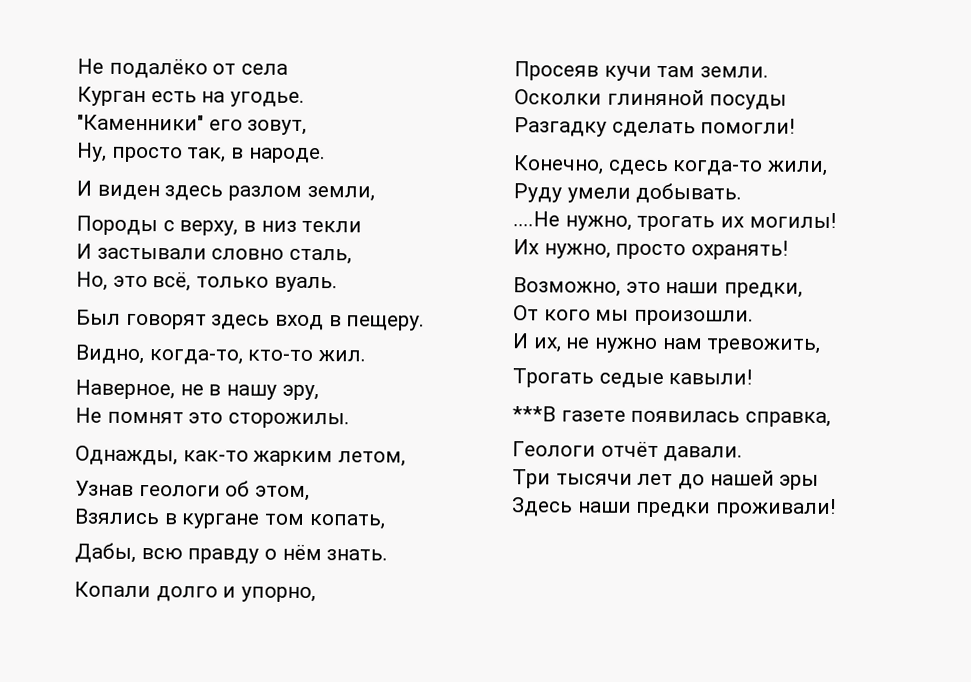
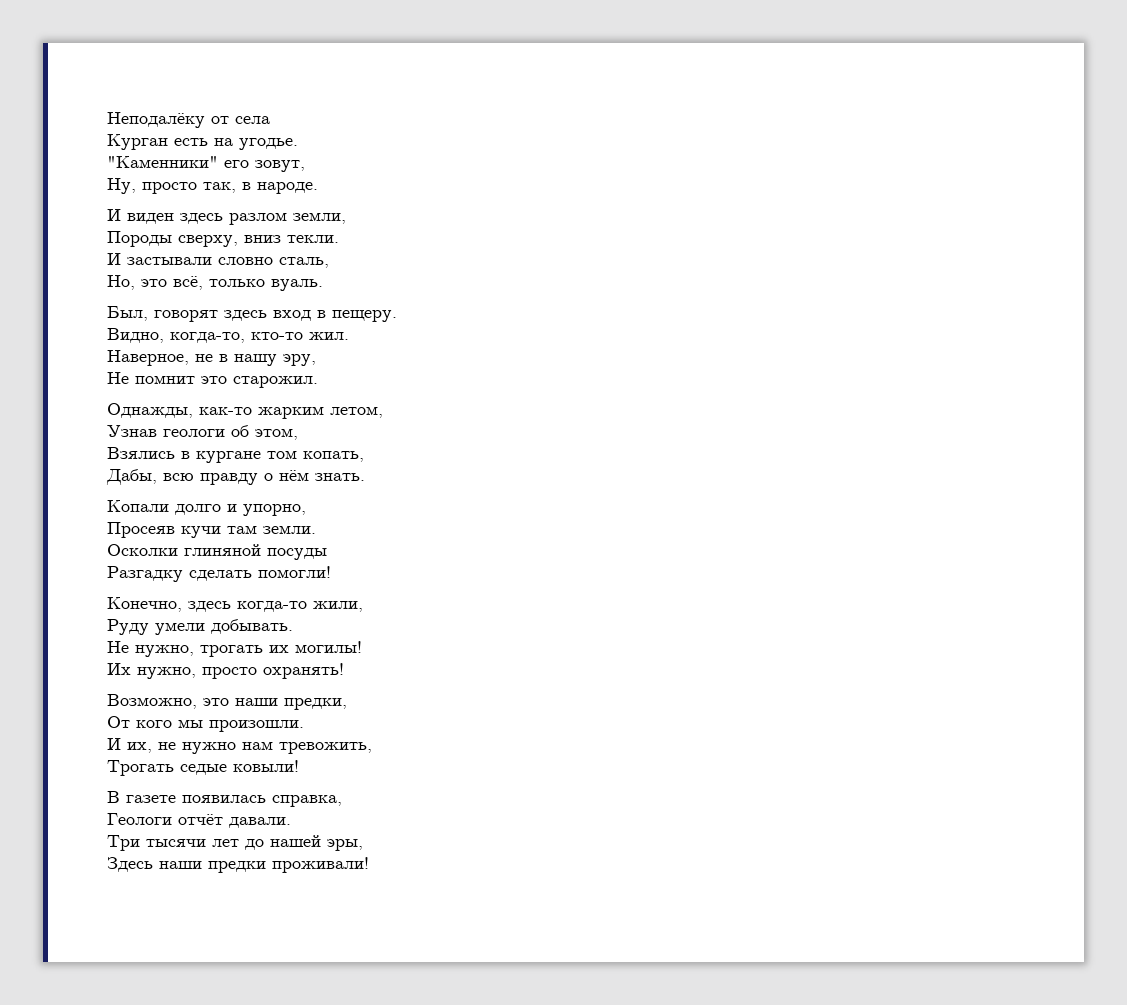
- Не подалёко от села
+ Неподалёку от села
- Породы с верху, в низ текли
+ Породы сверху, вниз текли.
- Был говорят здесь вход в пещеру.
+ Был, говорят здесь вход в пещеру.
- Не помнят это сторожилы.
+ Не помнит это старожил.
- Конечно, сдесь когда-то жили,
+ Конечно, здесь когда-то жили,
- ....Не нужно, трогать их могилы!
+ Не нужно, трогать их могилы!
- Трогать седые кавыли!
- ***В газете появилась справка,
+ Трогать седые ковыли!
+ В газете появилась справка,
- Три тысячи лет до нашей эры
+ Три тысячи лет до нашей эры,

